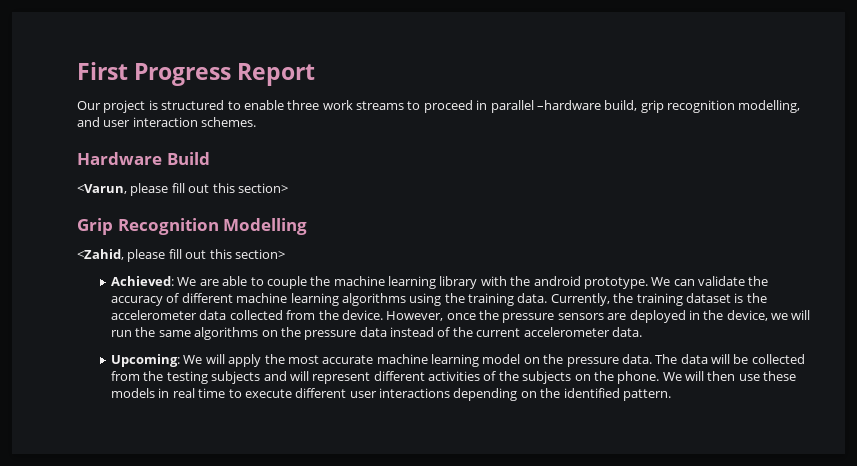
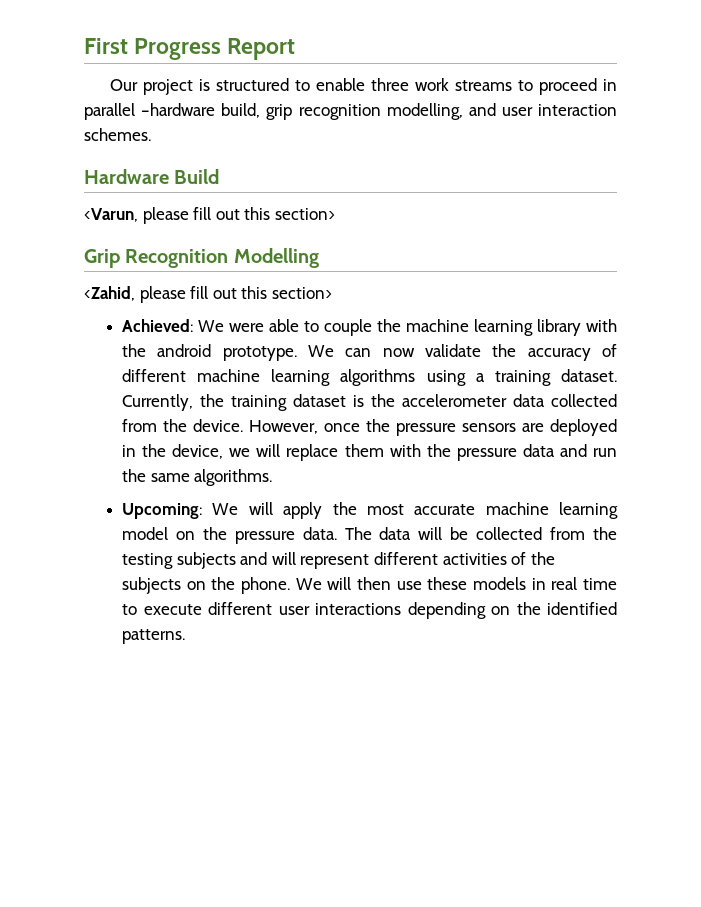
- Achieved: We are able to couple the machine learning library with the android prototype.
+ Achieved: We were able to couple the machine learning library with the android prototype.
- We can validate the accuracy of different machine learning algorithms using the training data.
+ We can now validate the accuracy of different machine learning algorithms using a training dataset.
- However, once the pressure sensors are deployed in the device, we will run the same algorithms on the pressure data instead of the current accelerometer data.
+ However, once the pressure sensors are deployed in the device, we will replace them with the pressure data and run the same algorithms.
- We will then use these models in real time to execute different user interactions depending on the identified pattern.
+ We will then use these models in real time to execute different user interactions depending on the identified patterns.

